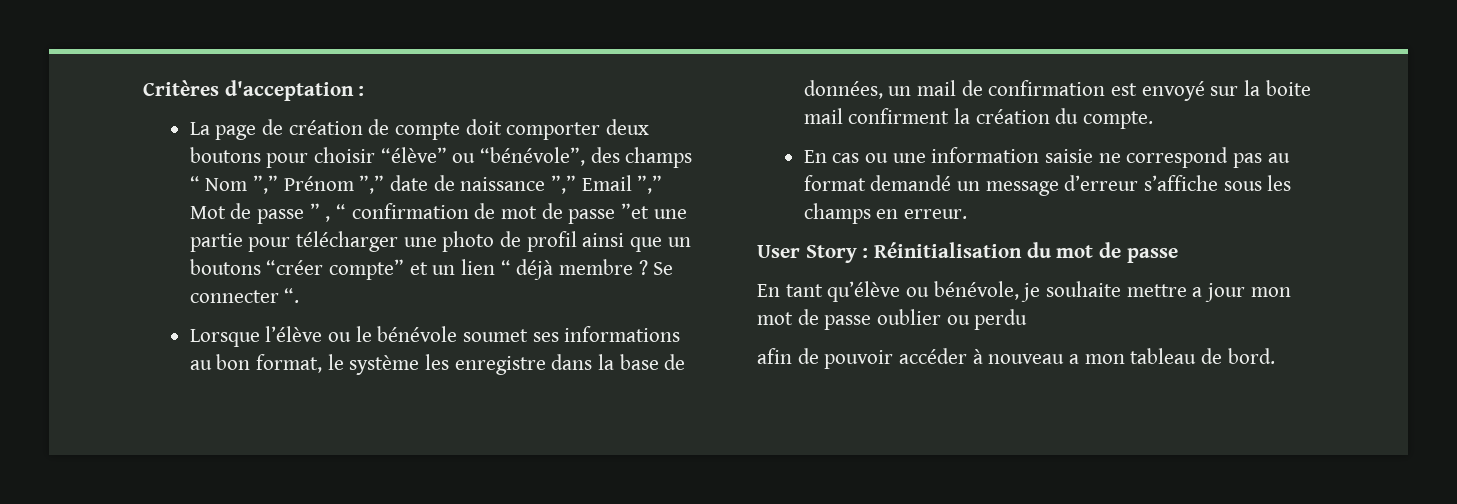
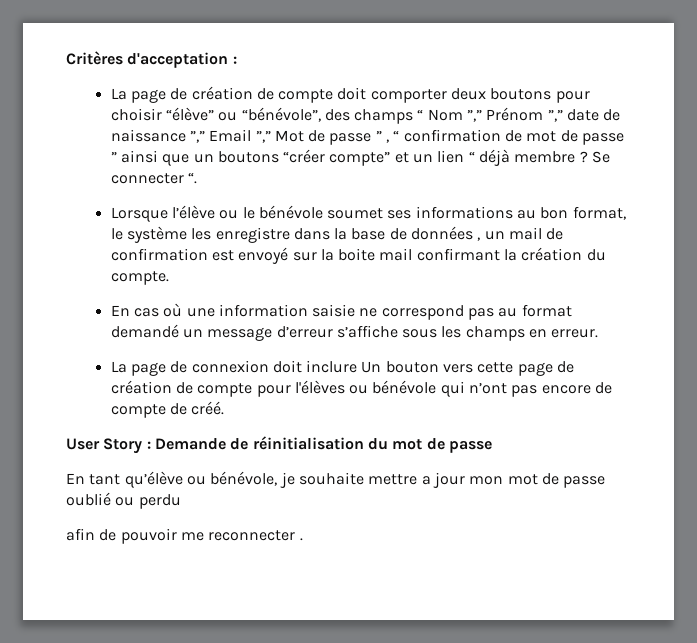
- La page de création de compte doit comporter deux boutons pour choisir “élève” ou “bénévole”, des champs “ Nom ”,” Prénom ”,” date de naissance ”,” Email ”,” Mot de passe ” , “ confirmation de mot de passe ”et une partie pour télécharger une photo de profil ainsi que un boutons “créer compte” et un lien “ déjà membre ?
+ La page de création de compte doit comporter deux boutons pour choisir “élève” ou “bénévole”, des champs “ Nom ”,” Prénom ”,” date de naissance ”,” Email ”,” Mot de passe ” , “ confirmation de mot de passe ” ainsi que un boutons “créer compte” et un lien “ déjà membre ?
- Lorsque l’élève ou le bénévole soumet ses informations au bon format, le système les enregistre dans la base de données, un mail de confirmation est envoyé sur la boite mail confirment la création du compte.
+ Lorsque l’élève ou le bénévole soumet ses informations au bon format, le système les enregistre dans la base de données , un mail de confirmation est envoyé sur la boite mail confirmant la création du compte.
- En cas ou une information saisie ne correspond pas au format demandé un message d’erreur s’affiche sous les champs en erreur.
+ En cas où une information saisie ne correspond pas au format demandé un message d’erreur s’affiche sous les champs en erreur.
+ La page de connexion doit inclure Un bouton vers cette page de création de compte pour l'élèves ou bénévole qui n’ont pas encore de compte de créé.
- User Story : Réinitialisation du mot de passe
+ User Story : Demande de réinitialisation du mot de passe
- En tant qu’élève ou bénévole, je souhaite mettre a jour mon mot de passe oublier ou perdu
+ En tant qu’élève ou bénévole, je souhaite mettre a jour mon mot de passe oublié ou perdu
- afin de pouvoir accéder à nouveau a mon tableau de bord.
+ afin de pouvoir me reconnecter .

